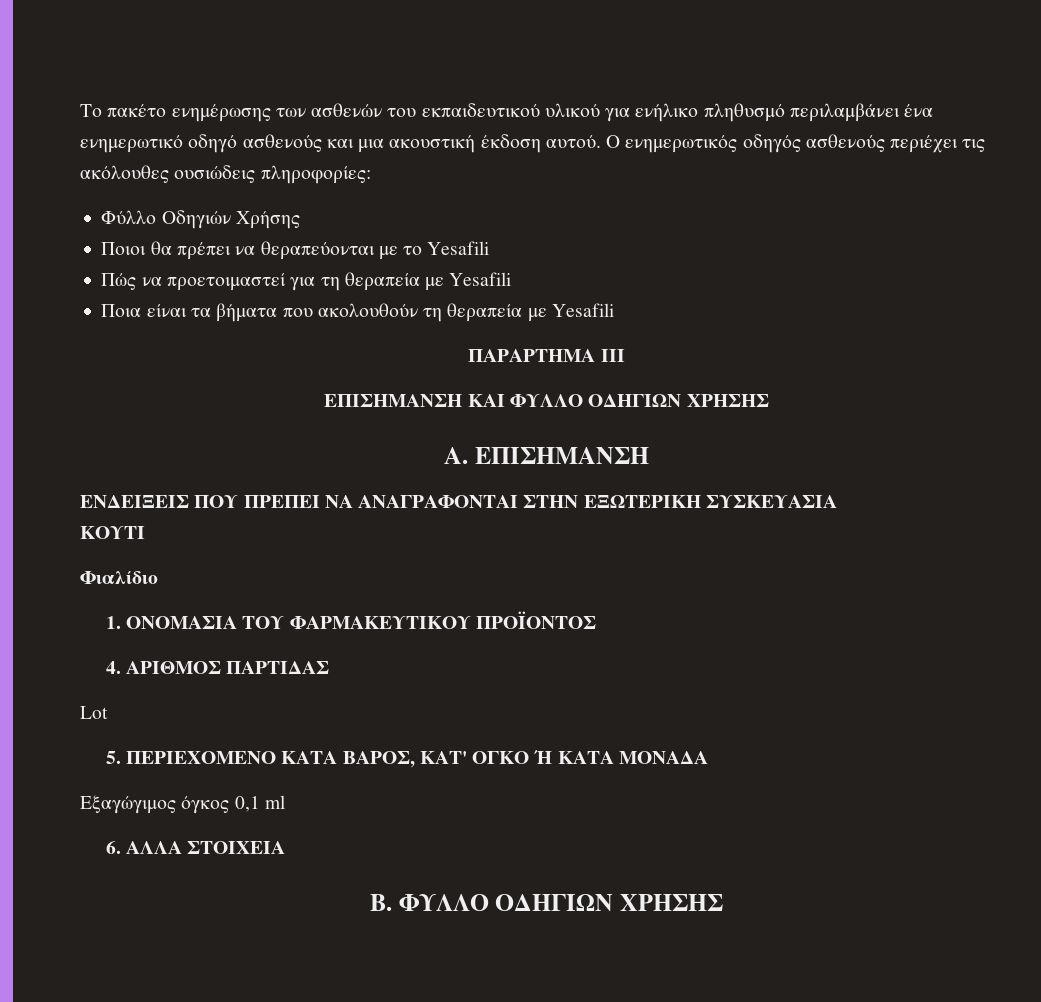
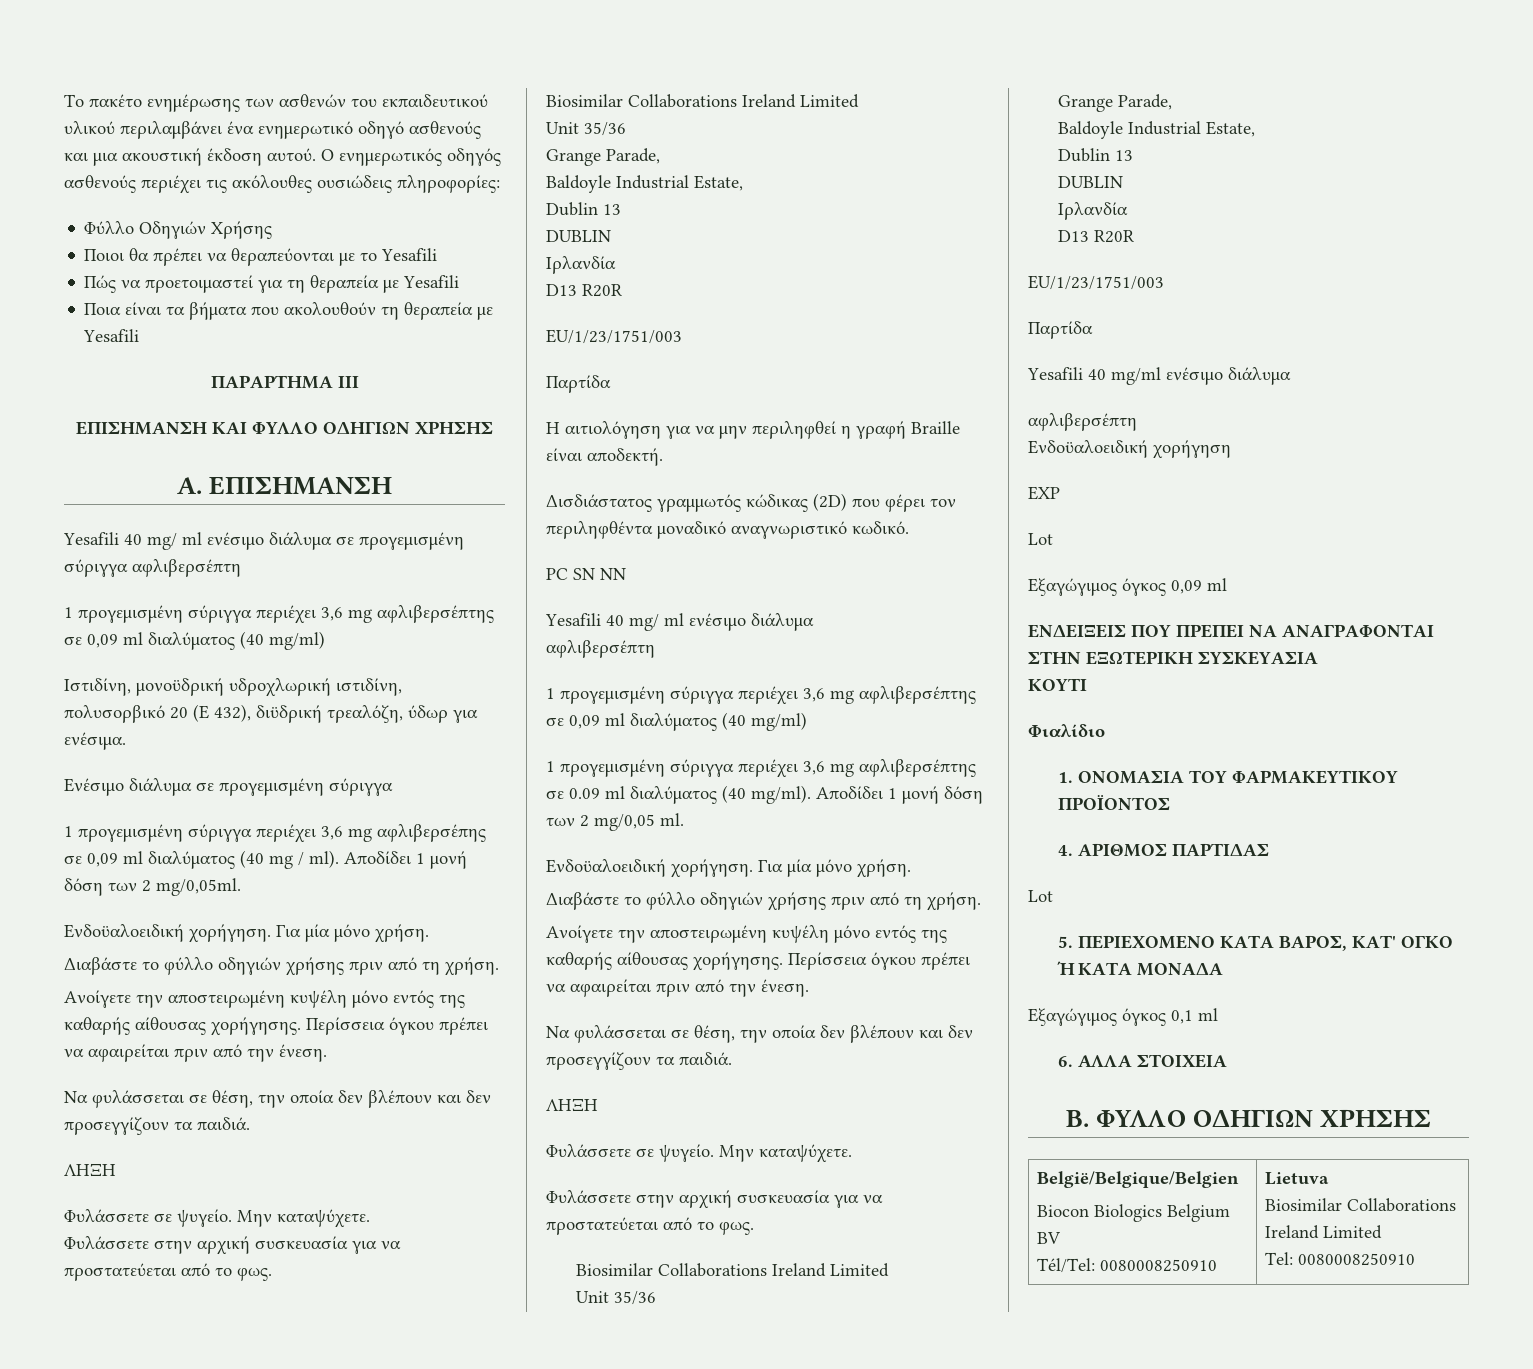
- Το πακέτο ενημέρωσης των ασθενών του εκπαιδευτικού υλικού για ενήλικο πληθυσμό περιλαμβάνει ένα ενημερωτικό οδηγό ασθενούς και μια ακουστική έκδοση αυτού.
+ Το πακέτο ενημέρωσης των ασθενών του εκπαιδευτικού υλικού περιλαμβάνει ένα ενημερωτικό οδηγό ασθενούς και μια ακουστική έκδοση αυτού.
+ Yesafili 40 mg/ ml ενέσιμο διάλυμα σε προγεμισμένη σύριγγα αφλιβερσέπτη
+ 1 προγεμισμένη σύριγγα περιέχει 3,6 mg αφλιβερσέπτης σε 0,09 ml διαλύματος (40 mg/ml)
+ Ιστιδίνη, μονοϋδρική υδροχλωρική ιστιδίνη, πολυσορβικό 20 (E 432), διϋδρική τρεαλόζη, ύδωρ για ενέσιμα.
+ Ενέσιμο διάλυμα σε προγεμισμένη σύριγγα
+ 1 προγεμισμένη σύριγγα περιέχει 3,6 mg αφλιβερσέπης σε 0,09 ml διαλύματος (40 mg / ml). Αποδίδει 1 μονή δόση των 2 mg/0,05ml.
+ Ενδοϋαλοειδική χορήγηση. Για μία μόνο χρήση.
+ Διαβάστε το φύλλο οδηγιών χρήσης πριν από τη χρήση.
+ Ανοίγετε την αποστειρωμένη κυψέλη μόνο εντός της καθαρής αίθουσας χορήγησης. Περίσσεια όγκου πρέπει να αφαιρείται πριν από την ένεση.
+ Να φυλάσσεται σε θέση, την οποία δεν βλέπουν και δεν προσεγγίζουν τα παιδιά.
+ ΛΗΞΗ
+ Φυλάσσετε σε ψυγείο. Μην καταψύχετε.
+ Φυλάσσετε στην αρχική συσκευασία για να προστατεύεται από το φως.
+ Biosimilar Collaborations Ireland Limited
+ Unit 35/36
+ Grange Parade,
+ Baldoyle Industrial Estate,
+ Dublin 13
+ DUBLIN
+ Ιρλανδία
+ D13 R20R
+ EU/1/23/1751/003
+ Παρτίδα
+ Η αιτιολόγηση για να μην περιληφθεί η γραφή Braille είναι αποδεκτή.
+ Δισδιάστατος γραμμωτός κώδικας (2D) που φέρει τον περιληφθέντα μοναδικό αναγνωριστικό κωδικό.
+ PC SN NN
+ Yesafili 40 mg/ ml ενέσιμο διάλυμα
+ αφλιβερσέπτη
+ 1 προγεμισμένη σύριγγα περιέχει 3,6 mg αφλιβερσέπτης σε 0,09 ml διαλύματος (40 mg/ml)
+ 1 προγεμισμένη σύριγγα περιέχει 3,6 mg αφλιβερσέπτης σε 0.09 ml διαλύματος (40 mg/ml). Αποδίδει 1 μονή δόση των 2 mg/0,05 ml.
+ Ενδοϋαλοειδική χορήγηση. Για μία μόνο χρήση.
+ Διαβάστε το φύλλο οδηγιών χρήσης πριν από τη χρήση.
+ Ανοίγετε την αποστειρωμένη κυψέλη μόνο εντός της καθαρής αίθουσας χορήγησης. Περίσσεια όγκου πρέπει να αφαιρείται πριν από την ένεση.
+ Να φυλάσσεται σε θέση, την οποία δεν βλέπουν και δεν προσεγγίζουν τα παιδιά.
+ ΛΗΞΗ
+ Φυλάσσετε σε ψυγείο. Μην καταψύχετε.
+ Φυλάσσετε στην αρχική συσκευασία για να προστατεύεται από το φως.
+ Biosimilar Collaborations Ireland Limited
+ Unit 35/36
+ Grange Parade,
+ Baldoyle Industrial Estate,
+ Dublin 13
+ DUBLIN
+ Ιρλανδία
+ D13 R20R
+ EU/1/23/1751/003
+ Παρτίδα
+ Yesafili 40 mg/ml ενέσιμο διάλυμα
+ αφλιβερσέπτη
+ Ενδοϋαλοειδική χορήγηση
+ EXP
+ Lot
+ Εξαγώγιμος όγκος 0,09 ml
+ België/Belgique/Belgien
+ Biocon Biologics Belgium BV
+ Tél/Tel: 0080008250910 | Lietuva
+ Biosimilar Collaborations Ireland Limited
+ Tel: 0080008250910

